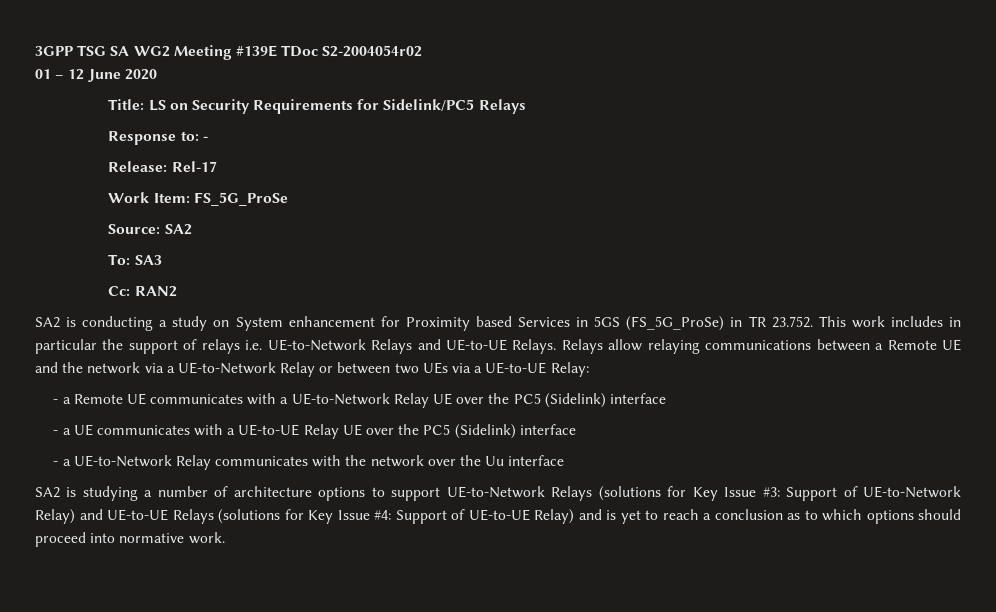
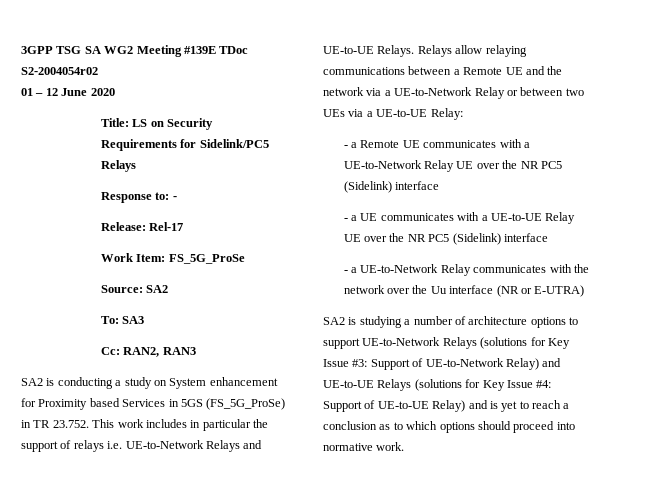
- Cc: RAN2
+ Cc: RAN2, RAN3
- - a Remote UE communicates with a UE-to-Network Relay UE over the PC5 (Sidelink) interface
+ - a Remote UE communicates with a UE-to-Network Relay UE over the NR PC5 (Sidelink) interface
- - a UE communicates with a UE-to-UE Relay UE over the PC5 (Sidelink) interface
+ - a UE communicates with a UE-to-UE Relay UE over the NR PC5 (Sidelink) interface
- - a UE-to-Network Relay communicates with the network over the Uu interface
+ - a UE-to-Network Relay communicates with the network over the Uu interface (NR or E-UTRA)

